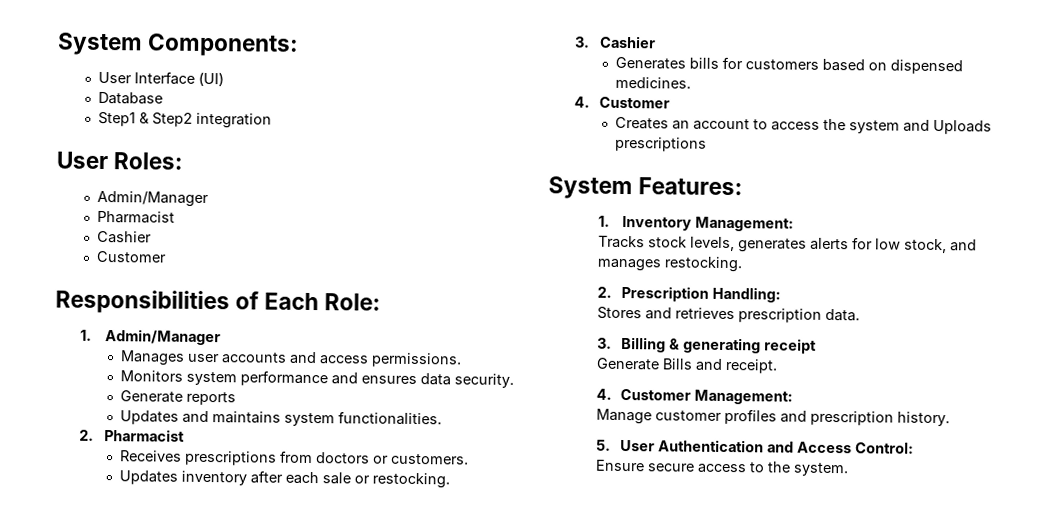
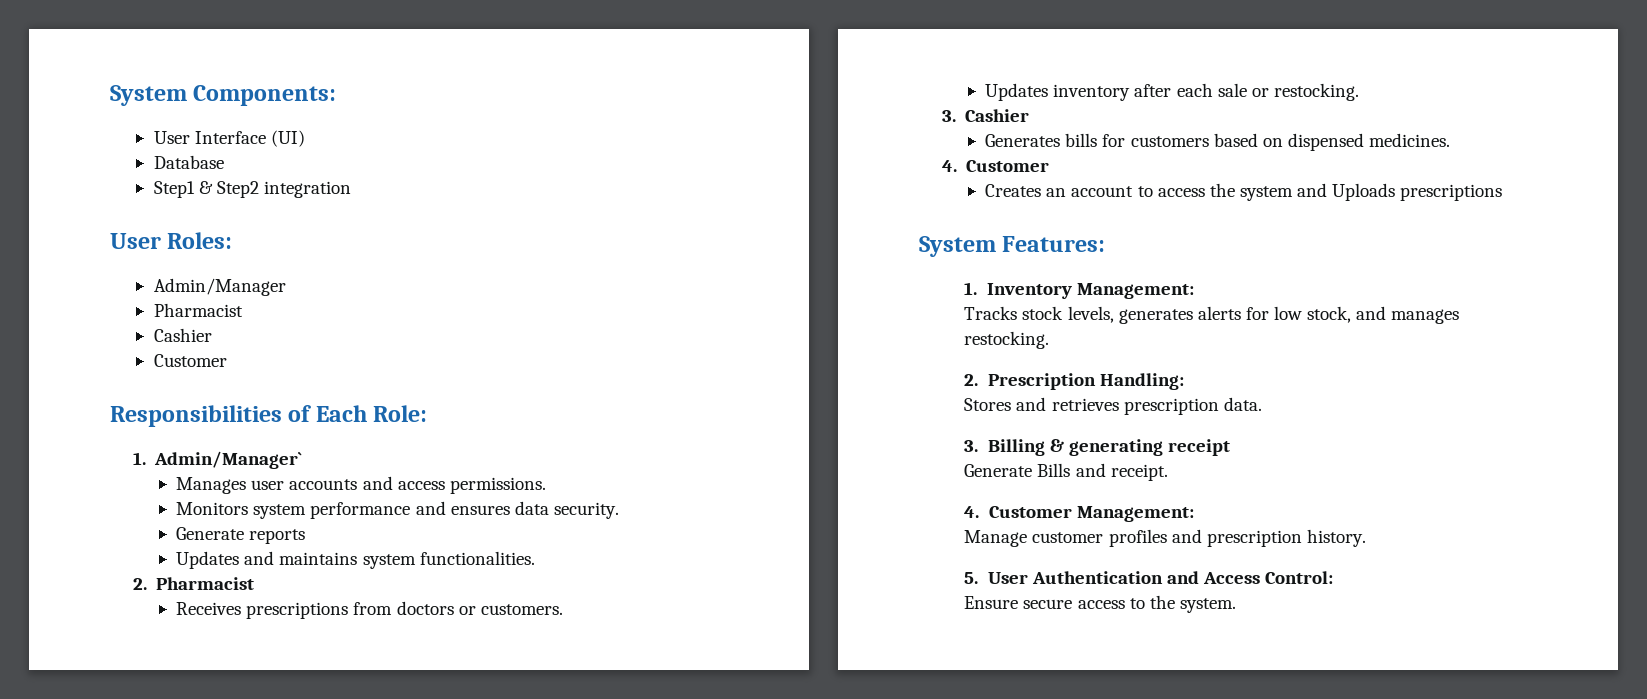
- 1. Admin/Manager
+ 1. Admin/Manager`

